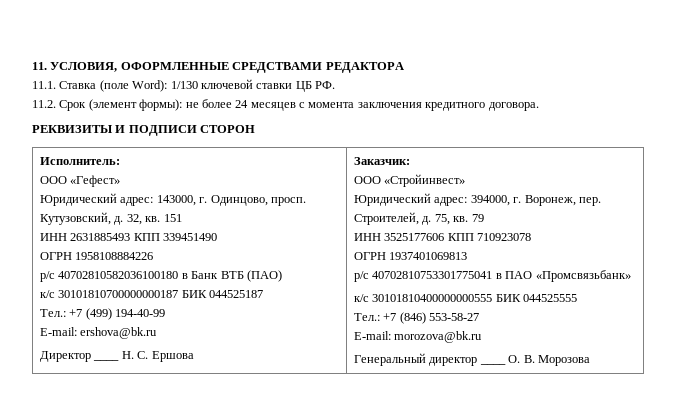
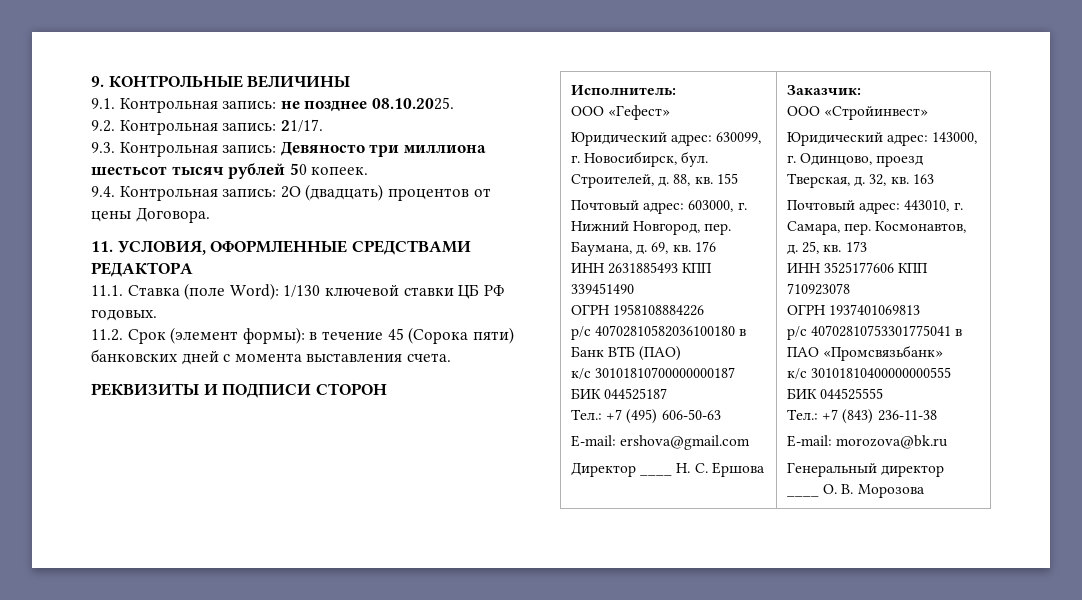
+ 9. КОНТРОЛЬНЫЕ ВЕЛИЧИНЫ
+ 9.1. Контрольная запись: не позднее 08.10.2025.
+ 9.2. Контрольная запись: 21/17.
+ 9.3. Контрольная запись: Девяносто три миллиона шестьсот тысяч рублей 50 копеек.
+ 9.4. Контрольная запись: 2О (двадцать) процентов от цены Договора.
- 11.1. Ставка (поле Word): 1/130 ключевой ставки ЦБ РФ.
+ 11.1. Ставка (поле Word): 1/130 ключевой ставки ЦБ РФ годовых.
- 11.2. Срок (элемент формы): не более 24 месяцев с момента заключения кредитного договора.
+ 11.2. Срок (элемент формы): в течение 45 (Сорока пяти) банковских дней с момента выставления счета.
- Юридический адрес: 143000, г. Одинцово, просп. Кутузовский, д. 32, кв. 151
+ Юридический адрес: 630099, г. Новосибирск, бул. Строителей, д. 88, кв. 155
+ Почтовый адрес: 603000, г. Нижний Новгород, пер. Баумана, д. 69, кв. 176
- Тел.: +7 (499) 194-40-99
- E-mail: ershova@bk.ru
+ Тел.: +7 (495) 606-50-63
+ E-mail: ershova@gmail.com
- Юридический адрес: 394000, г. Воронеж, пер. Строителей, д. 75, кв. 79
+ Юридический адрес: 143000, г. Одинцово, проезд Тверская, д. 32, кв. 163
+ Почтовый адрес: 443010, г. Самара, пер. Космонавтов, д. 25, кв. 173
- Тел.: +7 (846) 553-58-27
+ Тел.: +7 (843) 236-11-38

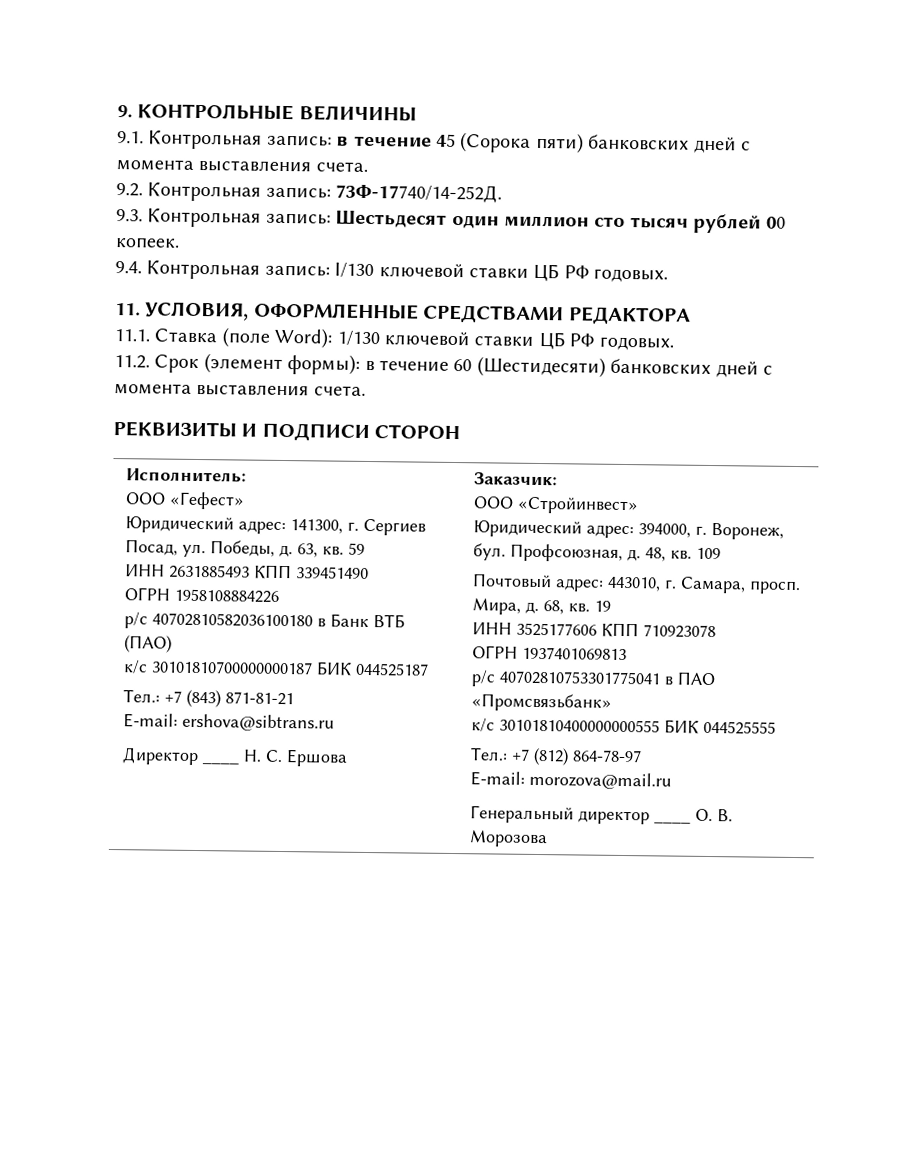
- 9.1. Контрольная запись: не позднее 08.10.2025.
+ 9.1. Контрольная запись: в течение 45 (Сорока пяти) банковских дней с момента выставления счета.
- 9.2. Контрольная запись: 21/17.
+ 9.2. Контрольная запись: 73Ф-17740/14-252Д.
- 9.3. Контрольная запись: Девяносто три миллиона шестьсот тысяч рублей 50 копеек.
+ 9.3. Контрольная запись: Шестьдесят один миллион сто тысяч рублей 00 копеек.
- 9.4. Контрольная запись: 2О (двадцать) процентов от цены Договора.
+ 9.4. Контрольная запись: І/130 ключевой ставки ЦБ РФ годовых.
- 11.2. Срок (элемент формы): в течение 45 (Сорока пяти) банковских дней с момента выставления счета.
+ 11.2. Срок (элемент формы): в течение 60 (Шестидесяти) банковских дней с момента выставления счета.
- Юридический адрес: 630099, г. Новосибирск, бул. Строителей, д. 88, кв. 155
- Почтовый адрес: 603000, г. Нижний Новгород, пер. Баумана, д. 69, кв. 176
+ Юридический адрес: 141300, г. Сергиев Посад, ул. Победы, д. 63, кв. 59
- Тел.: +7 (495) 606-50-63
- E-mail: ershova@gmail.com
+ Тел.: +7 (843) 871-81-21
+ E-mail: ershova@sibtrans.ru
- Юридический адрес: 143000, г. Одинцово, проезд Тверская, д. 32, кв. 163
+ Юридический адрес: 394000, г. Воронеж, бул. Профсоюзная, д. 48, кв. 109
- Почтовый адрес: 443010, г. Самара, пер. Космонавтов, д. 25, кв. 173
+ Почтовый адрес: 443010, г. Самара, просп. Мира, д. 68, кв. 19
- Тел.: +7 (843) 236-11-38
- E-mail: morozova@bk.ru
+ Тел.: +7 (812) 864-78-97
+ E-mail: morozova@mail.ru

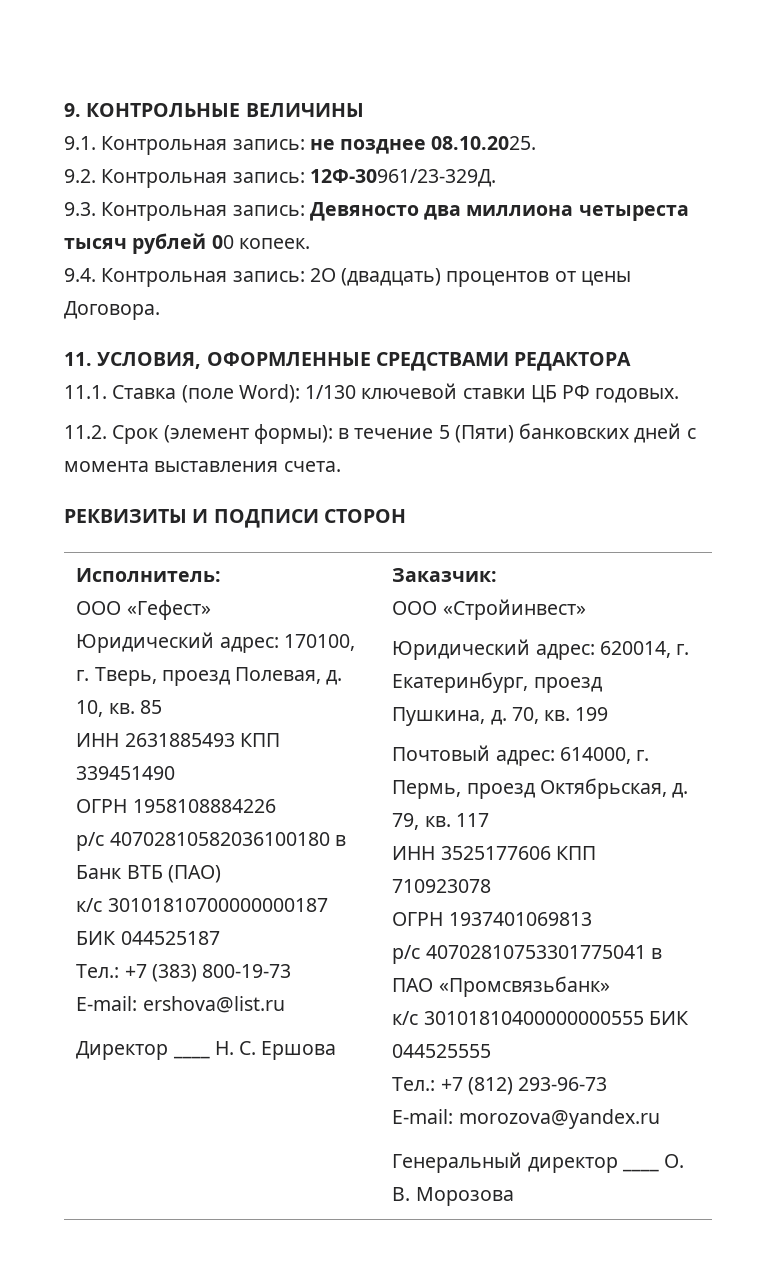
- 9.1. Контрольная запись: в течение 45 (Сорока пяти) банковских дней с момента выставления счета.
+ 9.1. Контрольная запись: не позднее 08.10.2025.
- 9.2. Контрольная запись: 73Ф-17740/14-252Д.
+ 9.2. Контрольная запись: 12Ф-30961/23-329Д.
- 9.3. Контрольная запись: Шестьдесят один миллион сто тысяч рублей 00 копеек.
+ 9.3. Контрольная запись: Девяносто два миллиона четыреста тысяч рублей 00 копеек.
- 9.4. Контрольная запись: І/130 ключевой ставки ЦБ РФ годовых.
+ 9.4. Контрольная запись: 2О (двадцать) процентов от цены Договора.
- 11.2. Срок (элемент формы): в течение 60 (Шестидесяти) банковских дней с момента выставления счета.
+ 11.2. Срок (элемент формы): в течение 5 (Пяти) банковских дней с момента выставления счета.
- Юридический адрес: 141300, г. Сергиев Посад, ул. Победы, д. 63, кв. 59
+ Юридический адрес: 170100, г. Тверь, проезд Полевая, д. 10, кв. 85
- Тел.: +7 (843) 871-81-21
- E-mail: ershova@sibtrans.ru
+ Тел.: +7 (383) 800-19-73
+ E-mail: ershova@list.ru
- Юридический адрес: 394000, г. Воронеж, бул. Профсоюзная, д. 48, кв. 109
- Почтовый адрес: 443010, г. Самара, просп. Мира, д. 68, кв. 19
+ Юридический адрес: 620014, г. Екатеринбург, проезд Пушкина, д. 70, кв. 199
+ Почтовый адрес: 614000, г. Пермь, проезд Октябрьская, д. 79, кв. 117
- Тел.: +7 (812) 864-78-97
- E-mail: morozova@mail.ru
+ Тел.: +7 (812) 293-96-73
+ E-mail: morozova@yandex.ru

